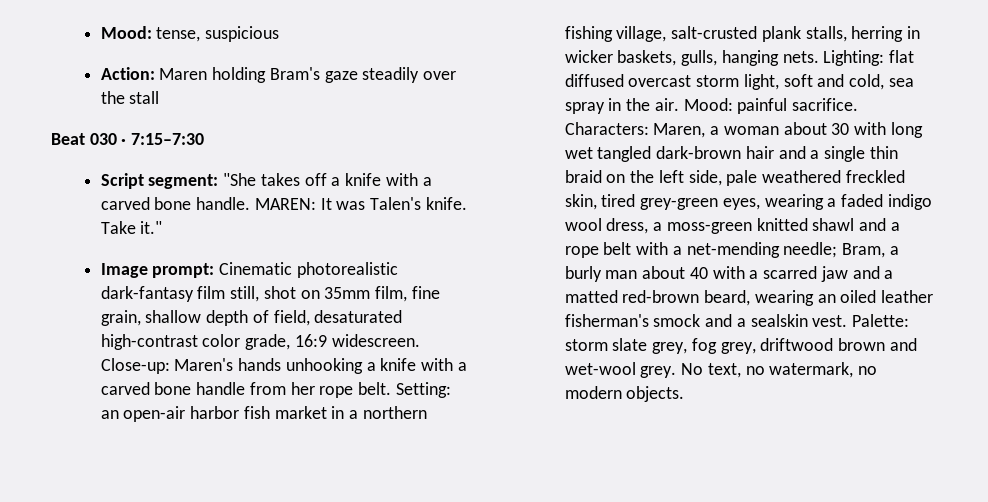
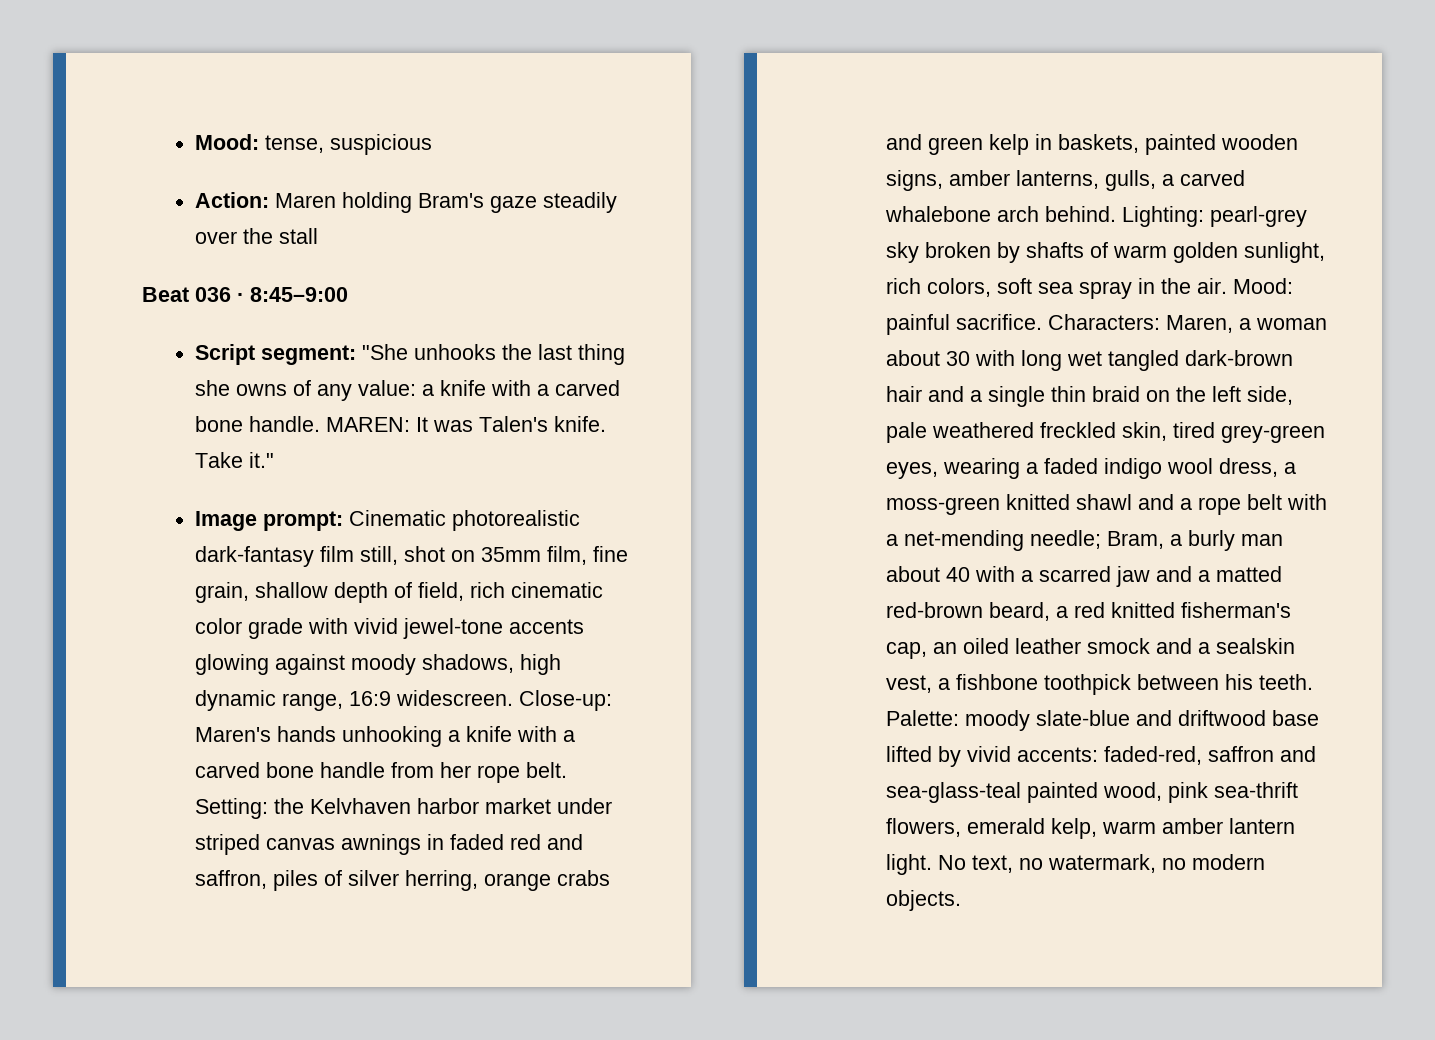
- Beat 030 · 7:15–7:30
+ Beat 036 · 8:45–9:00
- Script segment: "She takes off a knife with a carved bone handle.
+ Script segment: "She unhooks the last thing she owns of any value: a knife with a carved bone handle.
- Image prompt: Cinematic photorealistic dark-fantasy film still, shot on 35mm film, fine grain, shallow depth of field, desaturated high-contrast color grade, 16:9 widescreen.
+ Image prompt: Cinematic photorealistic dark-fantasy film still, shot on 35mm film, fine grain, shallow depth of field, rich cinematic color grade with vivid jewel-tone accents glowing against moody shadows, high dynamic range, 16:9 widescreen.
- Setting: an open-air harbor fish market in a northern fishing village, salt-crusted plank stalls, herring in wicker baskets, gulls, hanging nets. Lighting: flat diffused overcast storm light, soft and cold, sea spray in the air.
+ Setting: the Kelvhaven harbor market under striped canvas awnings in faded red and saffron, piles of silver herring, orange crabs and green kelp in baskets, painted wooden signs, amber lanterns, gulls, a carved whalebone arch behind. Lighting: pearl-grey sky broken by shafts of warm golden sunlight, rich colors, soft sea spray in the air.
- Bram, a burly man about 40 with a scarred jaw and a matted red-brown beard, wearing an oiled leather fisherman's smock and a sealskin vest. Palette: storm slate grey, fog grey, driftwood brown and wet-wool grey.
+ Bram, a burly man about 40 with a scarred jaw and a matted red-brown beard, a red knitted fisherman's cap, an oiled leather smock and a sealskin vest, a fishbone toothpick between his teeth. Palette: moody slate-blue and driftwood base lifted by vivid accents: faded-red, saffron and sea-glass-teal painted wood, pink sea-thrift flowers, emerald kelp, warm amber lantern light.

